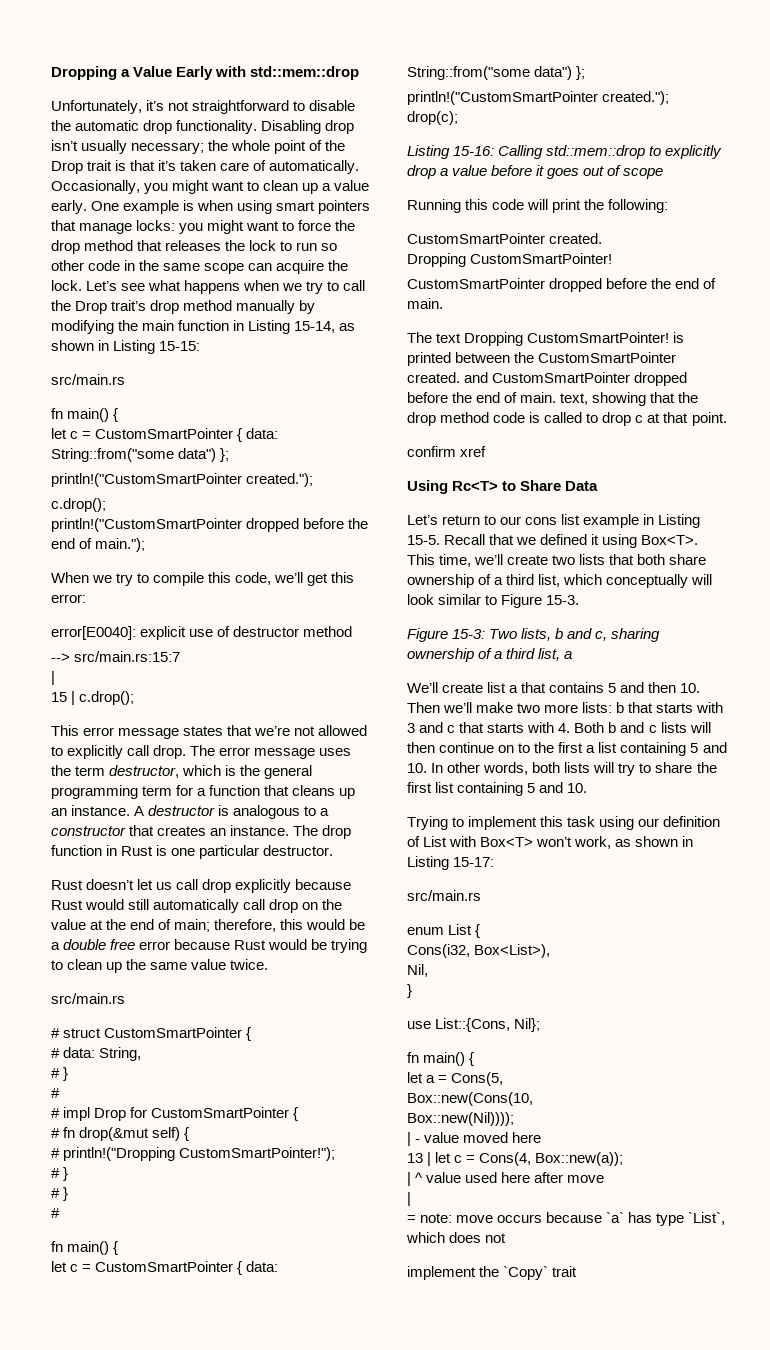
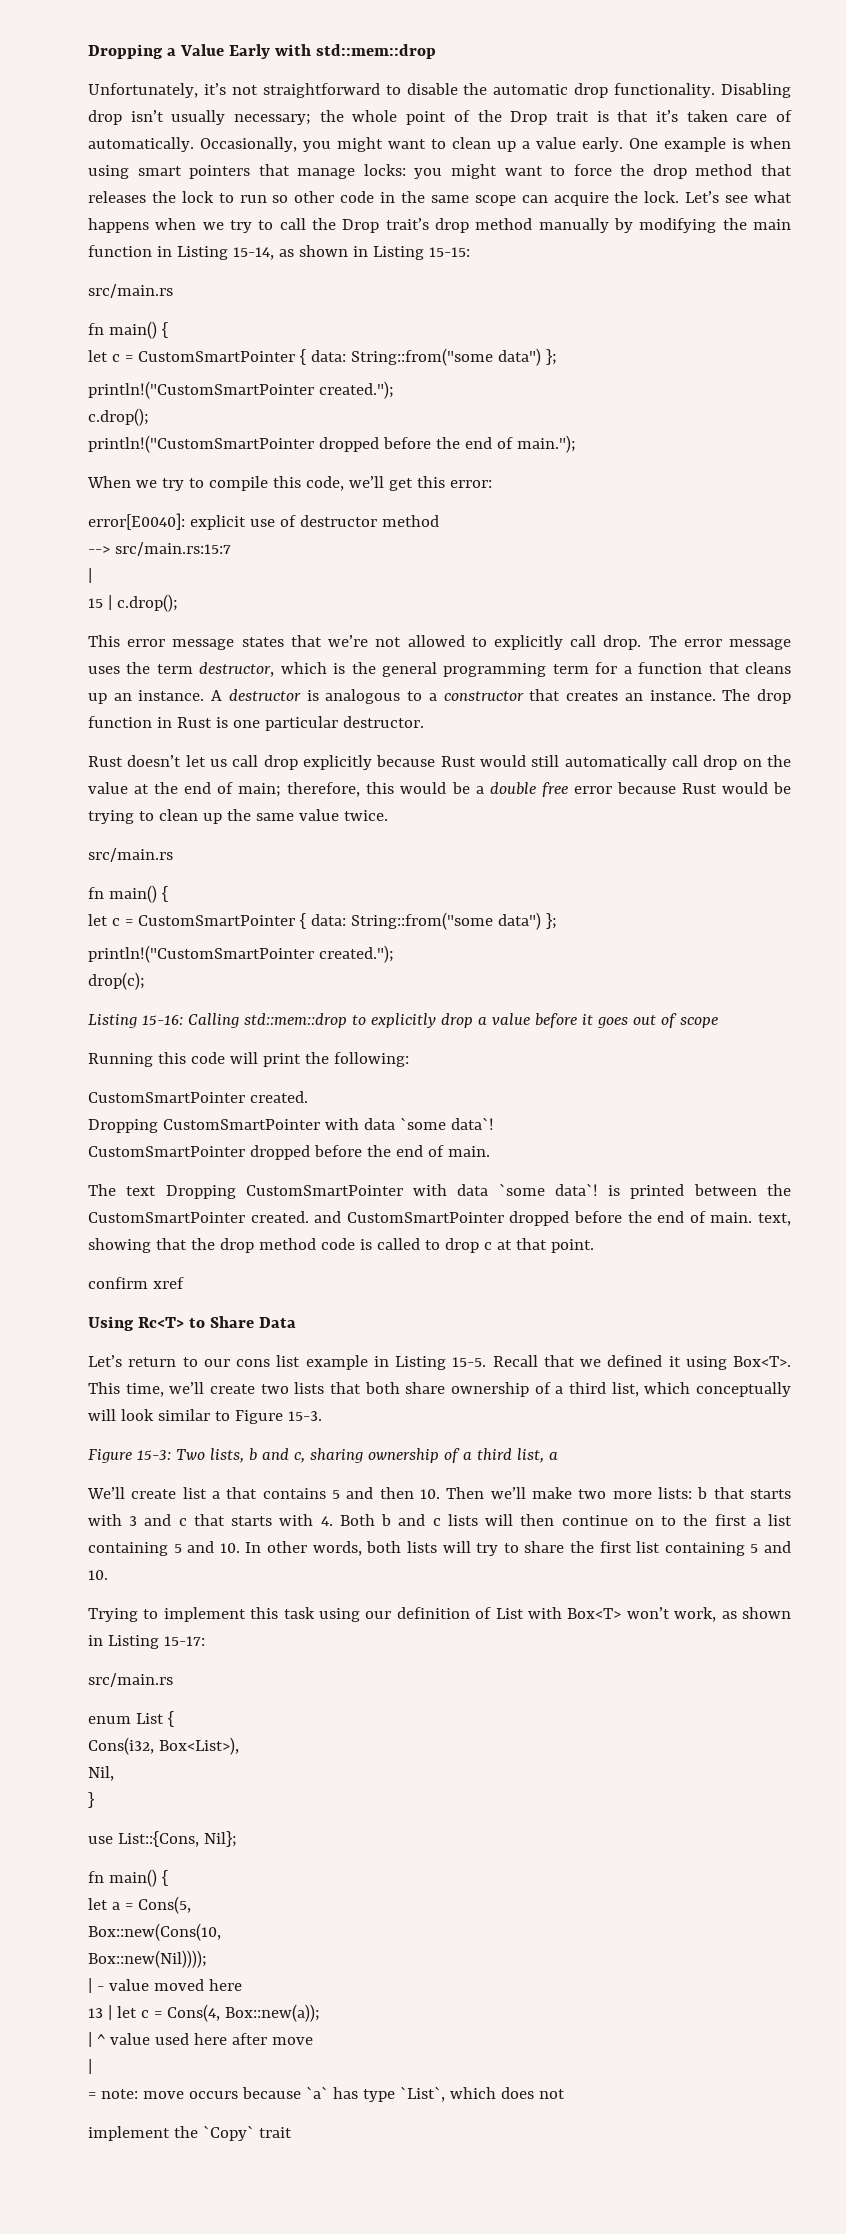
- # struct CustomSmartPointer {
- # data: String,
- # }
- #
- # impl Drop for CustomSmartPointer {
- # fn drop(&mut self) {
- # println!("Dropping CustomSmartPointer!");
- # }
- # }
- #
  Running this code will print the following:
  CustomSmartPointer created.
- Dropping CustomSmartPointer!
+ Dropping CustomSmartPointer with data `some data`!
- The text Dropping CustomSmartPointer! is printed between the CustomSmartPointer created. and CustomSmartPointer dropped before the end of main. text, showing that the drop method code is called to drop c at that point.
+ The text Dropping CustomSmartPointer with data `some data`! is printed between the CustomSmartPointer created. and CustomSmartPointer dropped before the end of main. text, showing that the drop method code is called to drop c at that point.

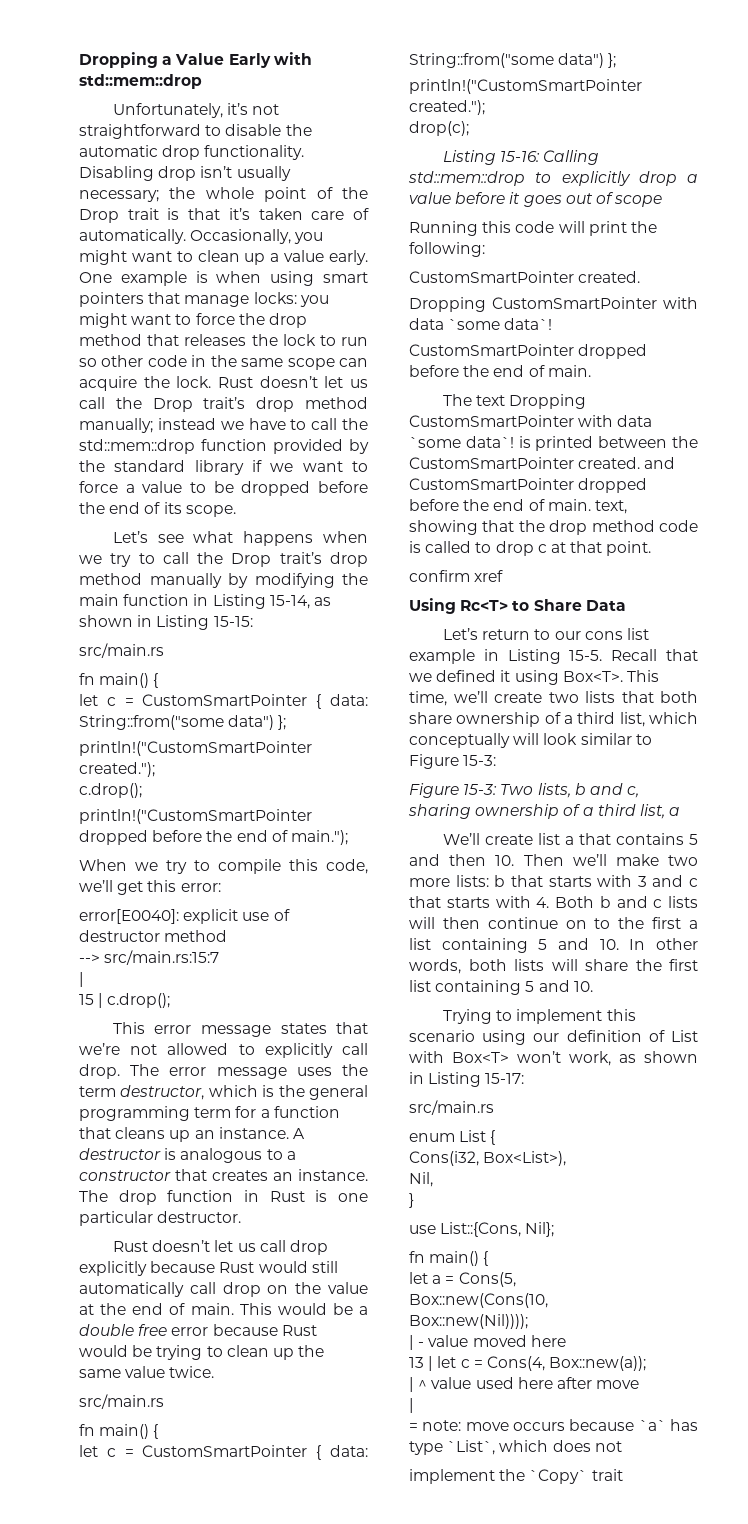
- you might want to force the drop method that releases the lock to run so other code in the same scope can acquire the lock. Let’s see what happens when we try to call the Drop trait’s drop method manually by modifying the main function in Listing 15-14, as shown in Listing 15-15:
+ you might want to force the drop method that releases the lock to run so other code in the same scope can acquire the lock. Rust doesn’t let us call the Drop trait’s drop method manually; instead we have to call the std::mem::drop function provided by the standard library if we want to force a value to be dropped before the end of its scope.
+ Let’s see what happens when we try to call the Drop trait’s drop method manually by modifying the main function in Listing 15-14, as shown in Listing 15-15:
- Rust doesn’t let us call drop explicitly because Rust would still automatically call drop on the value at the end of main; therefore, this would be a double free error because Rust would be trying to clean up the same value twice.
+ Rust doesn’t let us call drop explicitly because Rust would still automatically call drop on the value at the end of main. This would be a double free error because Rust would be trying to clean up the same value twice.
- This time, we’ll create two lists that both share ownership of a third list, which conceptually will look similar to Figure 15-3.
+ This time, we’ll create two lists that both share ownership of a third list, which conceptually will look similar to Figure 15-3:
- We’ll create list a that contains 5 and then 10. Then we’ll make two more lists: b that starts with 3 and c that starts with 4. Both b and c lists will then continue on to the first a list containing 5 and 10. In other words, both lists will try to share the first list containing 5 and 10.
+ We’ll create list a that contains 5 and then 10. Then we’ll make two more lists: b that starts with 3 and c that starts with 4. Both b and c lists will then continue on to the first a list containing 5 and 10. In other words, both lists will share the first list containing 5 and 10.
- Trying to implement this task using our definition of List with Box<T> won’t work, as shown in Listing 15-17:
+ Trying to implement this scenario using our definition of List with Box<T> won’t work, as shown in Listing 15-17:

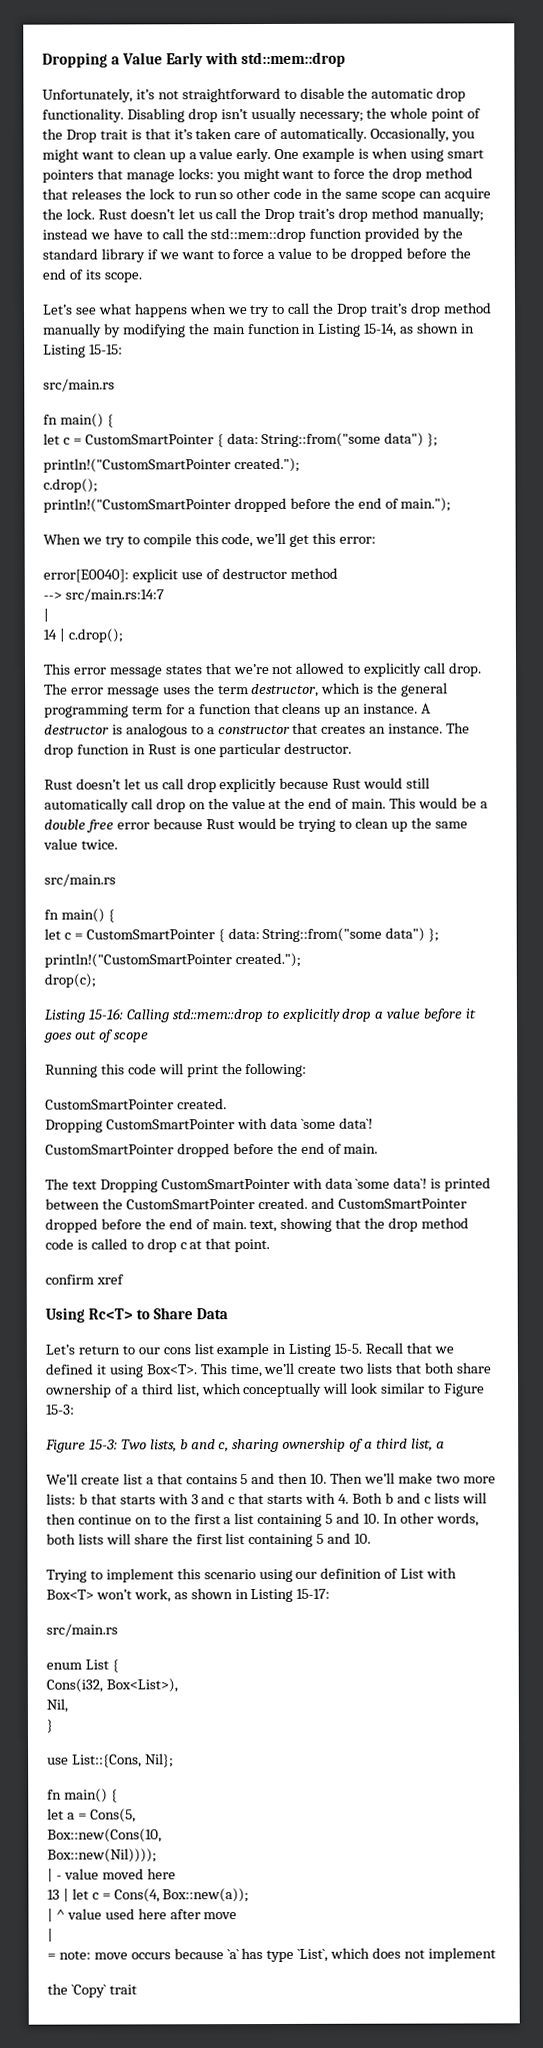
- --> src/main.rs:15:7
+ --> src/main.rs:14:7
  |
- 15 | c.drop();
+ 14 | c.drop();
- = note: move occurs because `a` has type `List`, which does not
- implement the `Copy` trait
+ = note: move occurs because `a` has type `List`, which does not implement
+ the `Copy` trait

